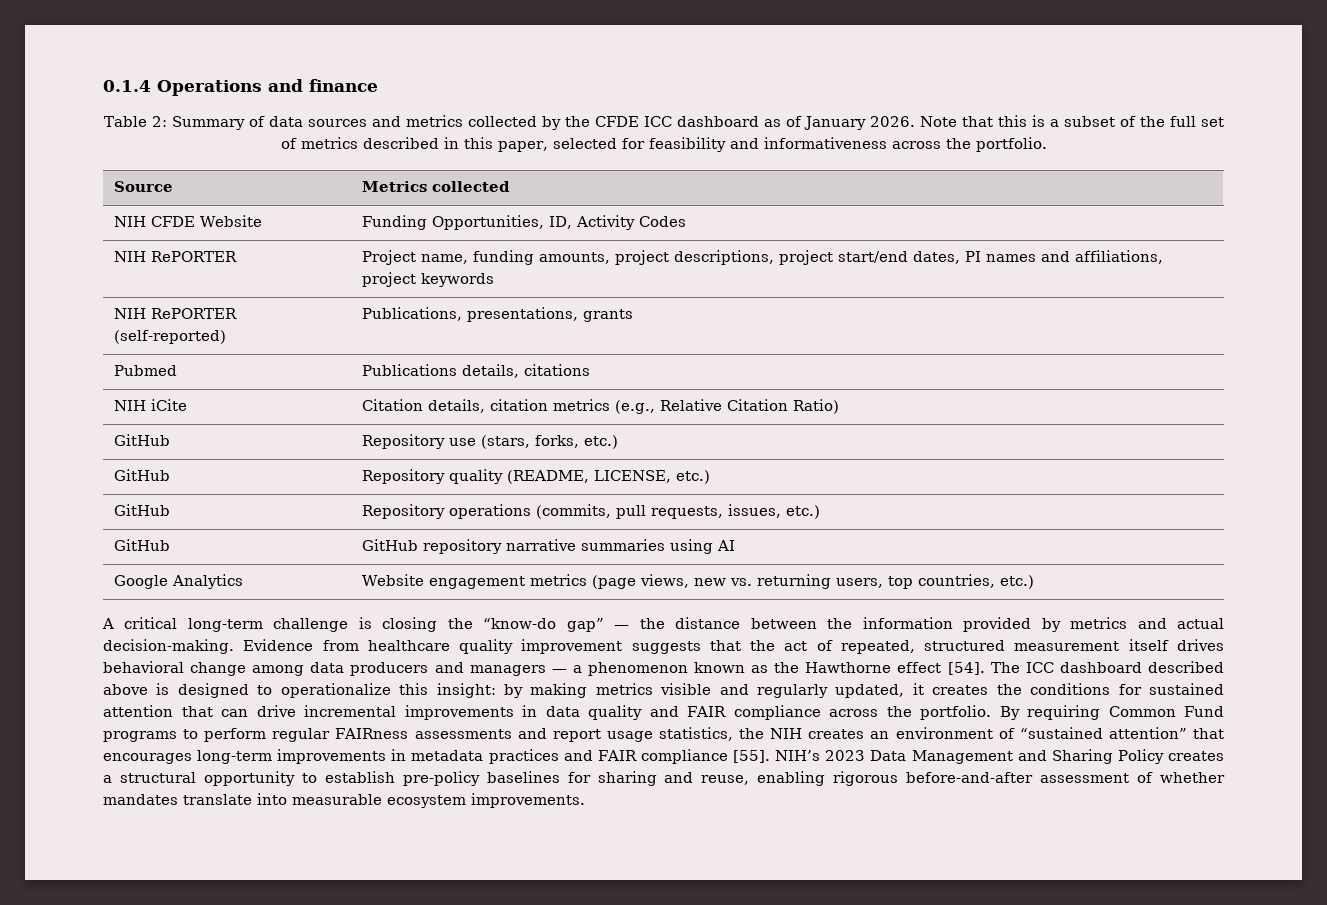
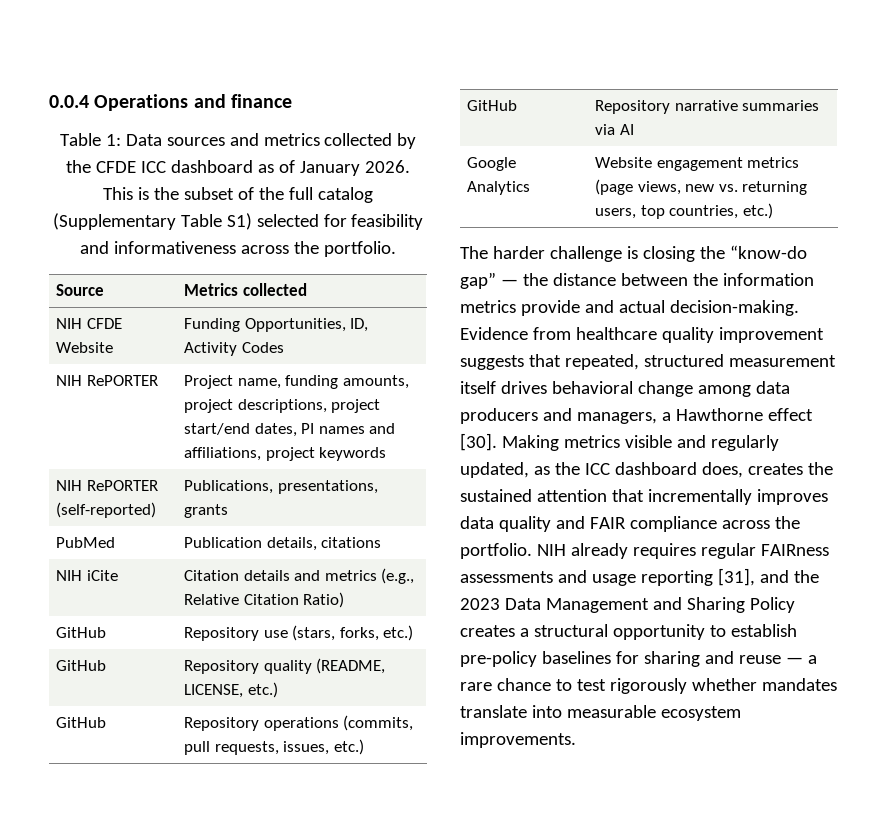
- 0.1.4 Operations and finance
+ 0.0.4 Operations and finance
- Table 2: Summary of data sources and metrics collected by the CFDE ICC dashboard as of January 2026.
+ Table 1: Data sources and metrics collected by the CFDE ICC dashboard as of January 2026.
- Note that this is a subset of the full set of metrics described in this paper, selected for feasibility and informativeness across the portfolio.
+ This is the subset of the full catalog (Supplementary Table S1) selected for feasibility and informativeness across the portfolio.
- Pubmed | Publications details, citations
+ PubMed | Publication details, citations
- NIH iCite | Citation details, citation metrics (e.g., Relative Citation Ratio)
+ NIH iCite | Citation details and metrics (e.g., Relative Citation Ratio)
- GitHub | GitHub repository narrative summaries using AI
+ GitHub | Repository narrative summaries via AI
- A critical long-term challenge is closing the “know-do gap” — the distance between the information provided by metrics and actual decision-making.
+ The harder challenge is closing the “know-do gap” — the distance between the information metrics provide and actual decision-making.
- Evidence from healthcare quality improvement suggests that the act of repeated, structured measurement itself drives behavioral change among data producers and managers — a phenomenon known as the Hawthorne effect [54]. The ICC dashboard described above is designed to operationalize this insight: by making metrics visible and regularly updated, it creates the conditions for sustained attention that can drive incremental improvements in data quality and FAIR compliance across the portfolio.
+ Evidence from healthcare quality improvement suggests that repeated, structured measurement itself drives behavioral change among data producers and managers, a Hawthorne effect [30]. Making metrics visible and regularly updated, as the ICC dashboard does, creates the sustained attention that incrementally improves data quality and FAIR compliance across the portfolio.
- By requiring Common Fund programs to perform regular FAIRness assessments and report usage statistics, the NIH creates an environment of “sustained attention” that encourages long-term improvements in metadata practices and FAIR compliance [55]. NIH’s 2023 Data Management and Sharing Policy creates a structural opportunity to establish pre-policy baselines for sharing and reuse, enabling rigorous before-and-after assessment of whether mandates translate into measurable ecosystem improvements.
+ NIH already requires regular FAIRness assessments and usage reporting [31], and the 2023 Data Management and Sharing Policy creates a structural opportunity to establish pre-policy baselines for sharing and reuse — a rare chance to test rigorously whether mandates translate into measurable ecosystem improvements.

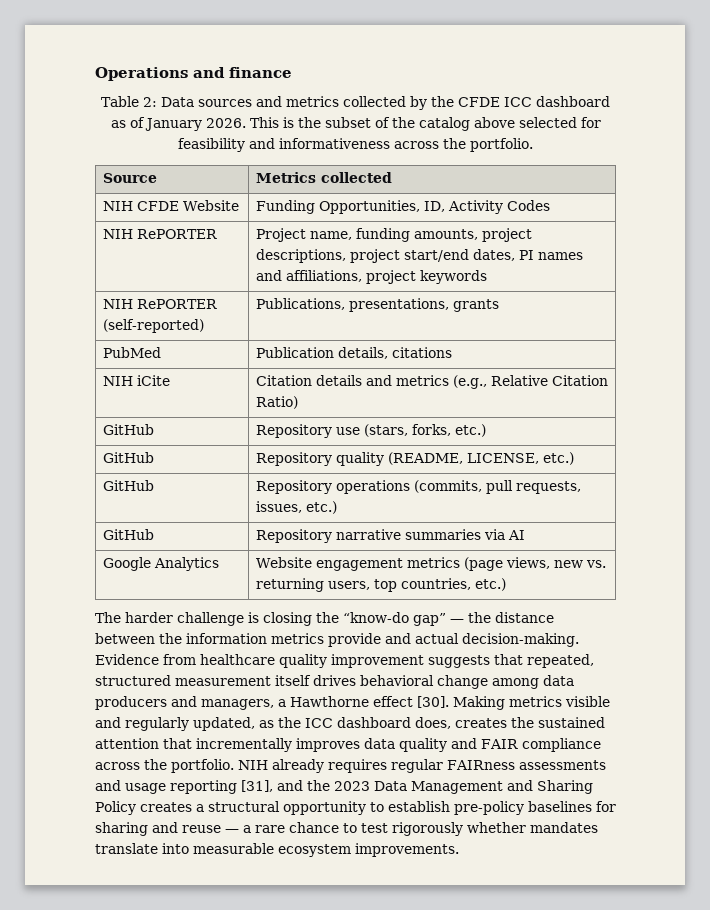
- 0.0.4 Operations and finance
+ Operations and finance
- Table 1: Data sources and metrics collected by the CFDE ICC dashboard as of January 2026.
+ Table 2: Data sources and metrics collected by the CFDE ICC dashboard as of January 2026.
- This is the subset of the full catalog (Supplementary Table S1) selected for feasibility and informativeness across the portfolio.
+ This is the subset of the catalog above selected for feasibility and informativeness across the portfolio.

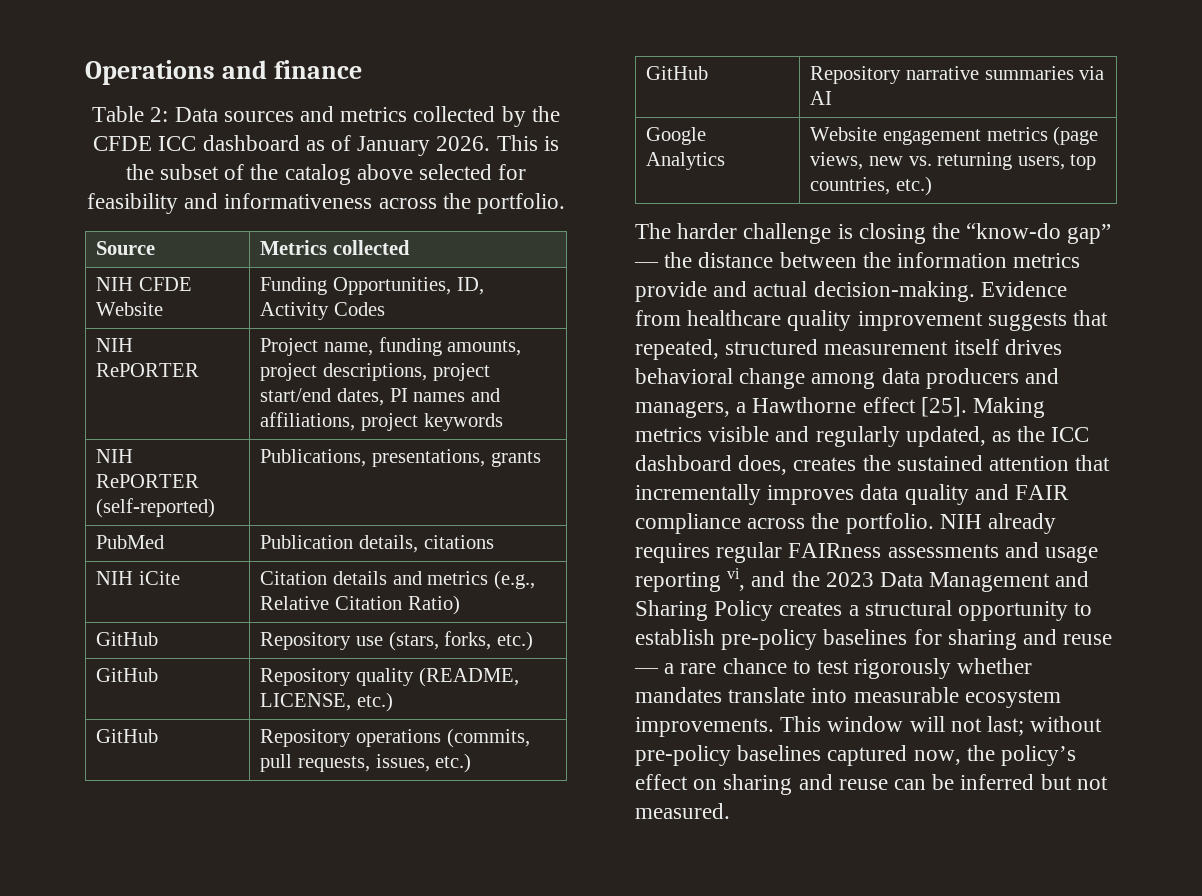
- Evidence from healthcare quality improvement suggests that repeated, structured measurement itself drives behavioral change among data producers and managers, a Hawthorne effect [30].
+ Evidence from healthcare quality improvement suggests that repeated, structured measurement itself drives behavioral change among data producers and managers, a Hawthorne effect [25].
- NIH already requires regular FAIRness assessments and usage reporting [31], and the 2023 Data Management and Sharing Policy creates a structural opportunity to establish pre-policy baselines for sharing and reuse — a rare chance to test rigorously whether mandates translate into measurable ecosystem improvements.
+ NIH already requires regular FAIRness assessments and usage reporting vi, and the 2023 Data Management and Sharing Policy creates a structural opportunity to establish pre-policy baselines for sharing and reuse — a rare chance to test rigorously whether mandates translate into measurable ecosystem improvements.
+ This window will not last; without pre-policy baselines captured now, the policy’s effect on sharing and reuse can be inferred but not measured.

